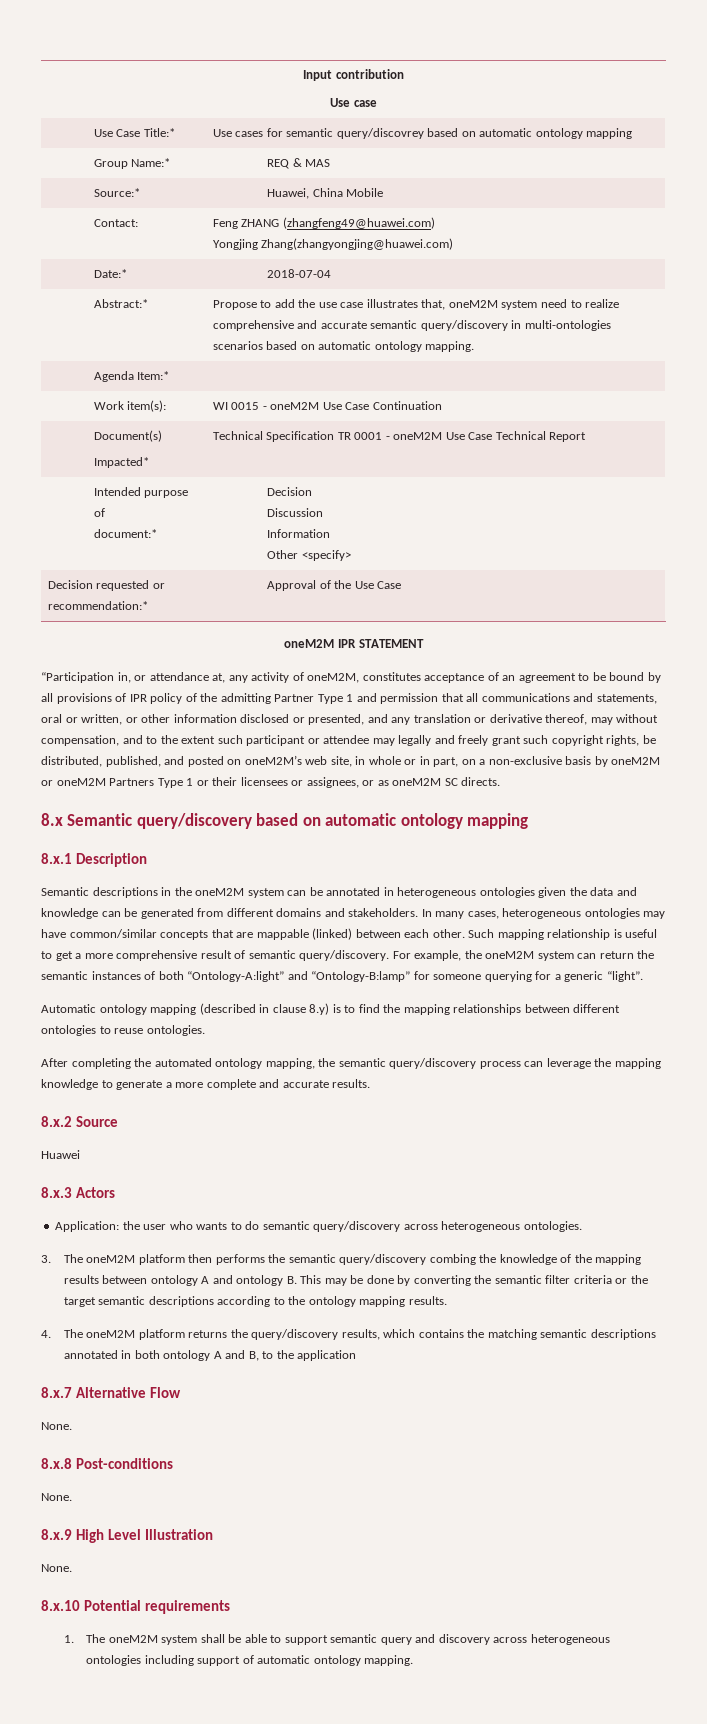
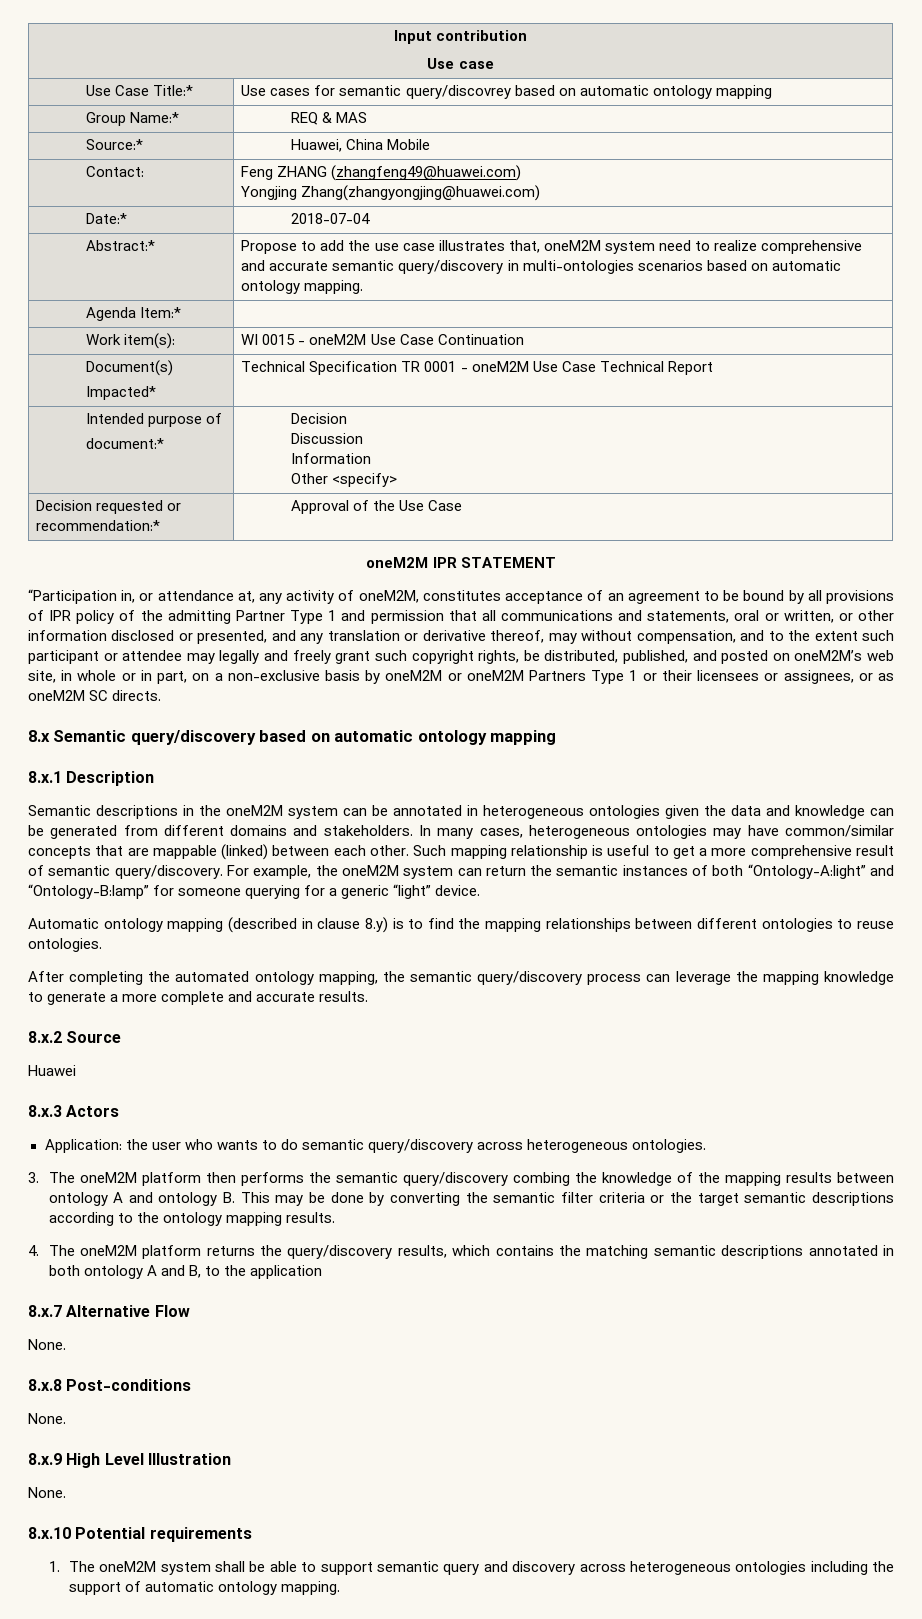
- For example, the oneM2M system can return the semantic instances of both “Ontology-A:light” and “Ontology-B:lamp” for someone querying for a generic “light”.
+ For example, the oneM2M system can return the semantic instances of both “Ontology-A:light” and “Ontology-B:lamp” for someone querying for a generic “light” device.
- 1. The oneM2M system shall be able to support semantic query and discovery across heterogeneous ontologies including support of automatic ontology mapping.
+ 1. The oneM2M system shall be able to support semantic query and discovery across heterogeneous ontologies including the support of automatic ontology mapping.

